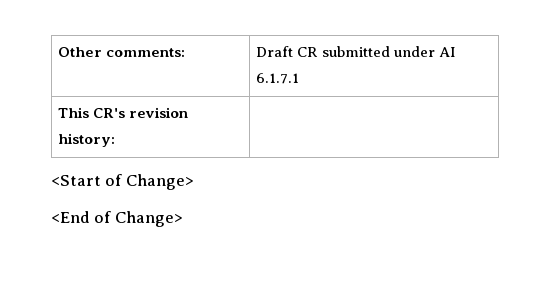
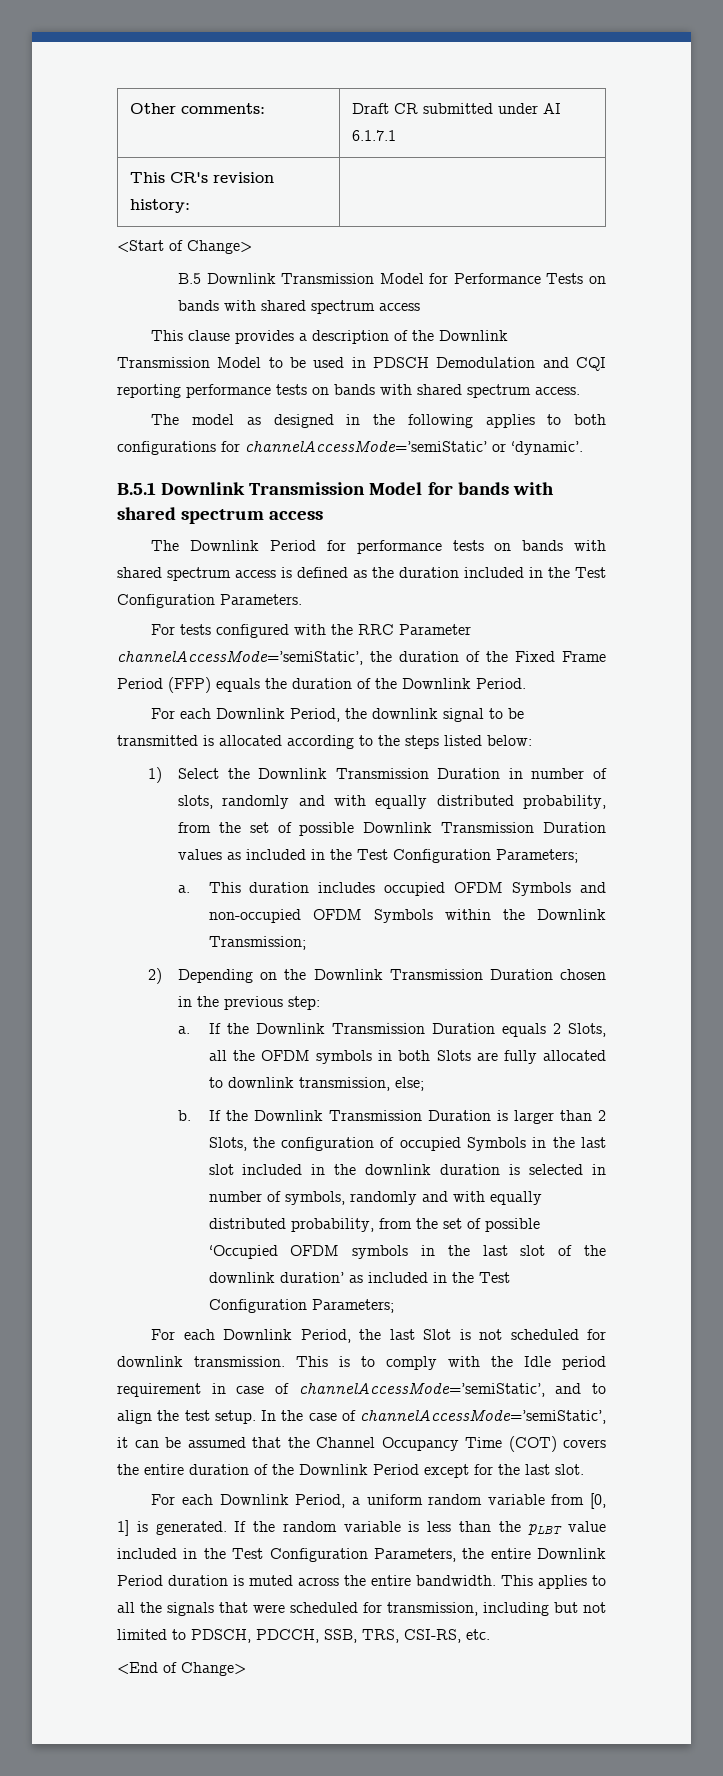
+ B.5 Downlink Transmission Model for Performance Tests on bands with shared spectrum access
+ This clause provides a description of the Downlink Transmission Model to be used in PDSCH Demodulation and CQI reporting performance tests on bands with shared spectrum access.
+ The model as designed in the following applies to both configurations for channelAccessMode=’semiStatic’ or ‘dynamic’.
+ B.5.1 Downlink Transmission Model for bands with shared spectrum access
+ The Downlink Period for performance tests on bands with shared spectrum access is defined as the duration included in the Test Configuration Parameters.
+ For tests configured with the RRC Parameter channelAccessMode=’semiStatic’, the duration of the Fixed Frame Period (FFP) equals the duration of the Downlink Period.
+ For each Downlink Period, the downlink signal to be transmitted is allocated according to the steps listed below:
+ 1) Select the Downlink Transmission Duration in number of slots, randomly and with equally distributed probability, from the set of possible Downlink Transmission Duration values as included in the Test Configuration Parameters;
+ a. This duration includes occupied OFDM Symbols and non-occupied OFDM Symbols within the Downlink Transmission;
+ 2) Depending on the Downlink Transmission Duration chosen in the previous step:
+ a. If the Downlink Transmission Duration equals 2 Slots, all the OFDM symbols in both Slots are fully allocated to downlink transmission, else;
+ b. If the Downlink Transmission Duration is larger than 2 Slots, the configuration of occupied Symbols in the last slot included in the downlink duration is selected in number of symbols, randomly and with equally distributed probability, from the set of possible ‘Occupied OFDM symbols in the last slot of the downlink duration’ as included in the Test Configuration Parameters;
+ For each Downlink Period, the last Slot is not scheduled for downlink transmission. This is to comply with the Idle period requirement in case of channelAccessMode=’semiStatic’, and to align the test setup. In the case of channelAccessMode=’semiStatic’, it can be assumed that the Channel Occupancy Time (COT) covers the entire duration of the Downlink Period except for the last slot.
+ For each Downlink Period, a uniform random variable from [0, 1] is generated. If the random variable is less than the pLBT value included in the Test Configuration Parameters, the entire Downlink Period duration is muted across the entire bandwidth. This applies to all the signals that were scheduled for transmission, including but not limited to PDSCH, PDCCH, SSB, TRS, CSI-RS, etc.

